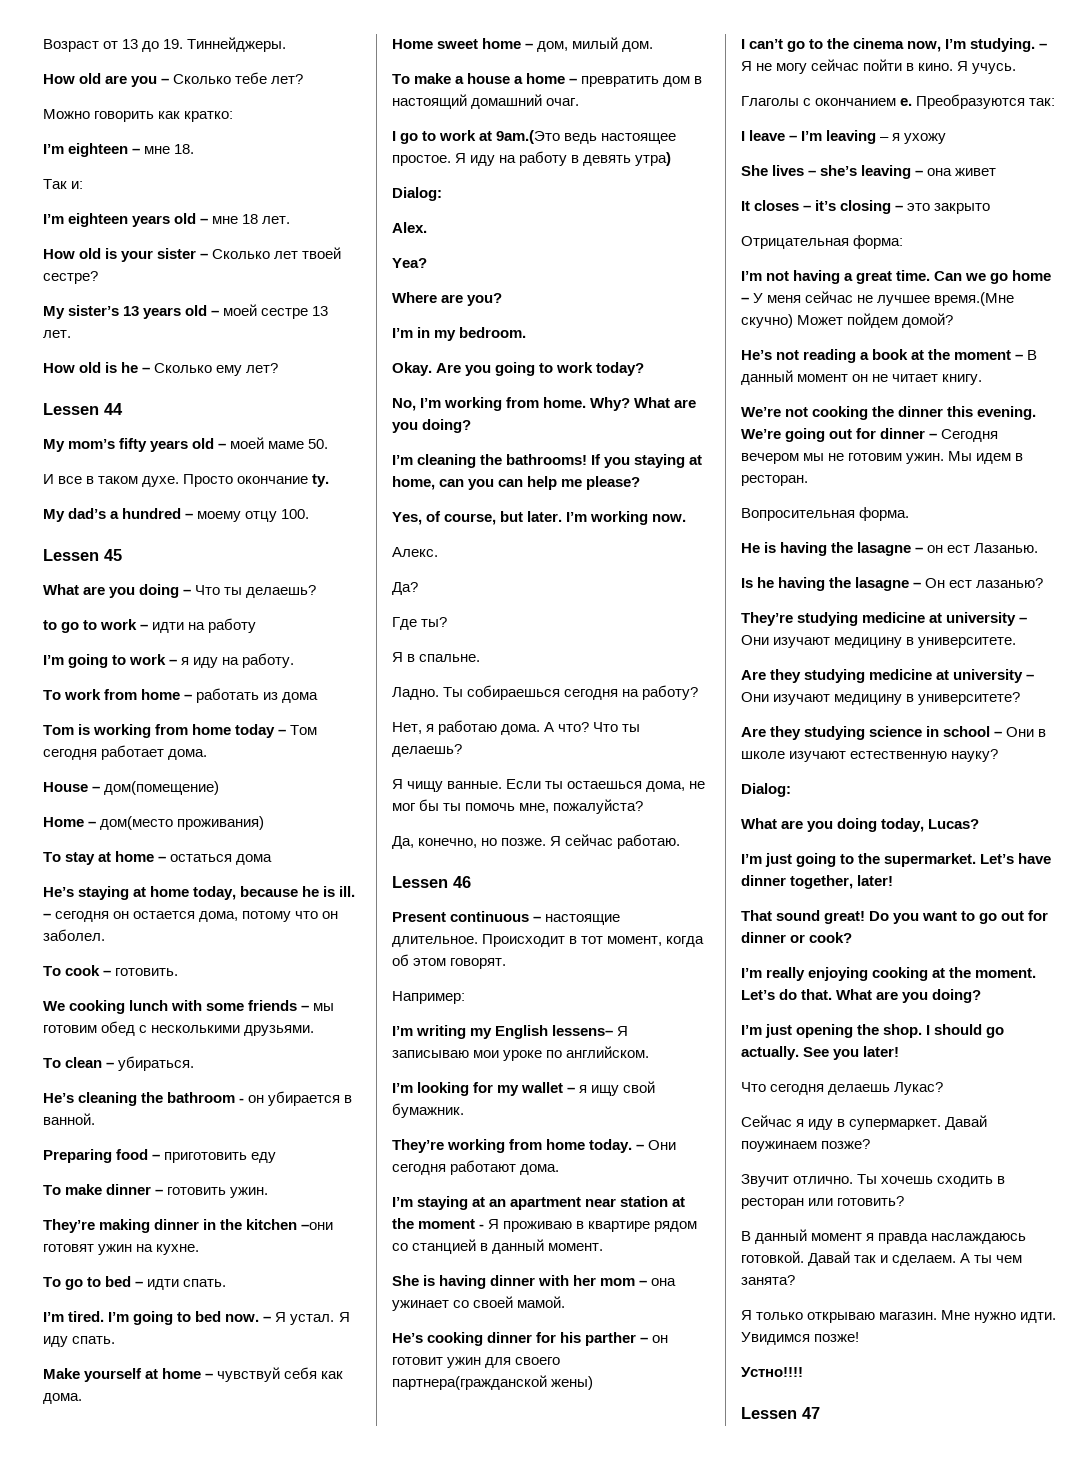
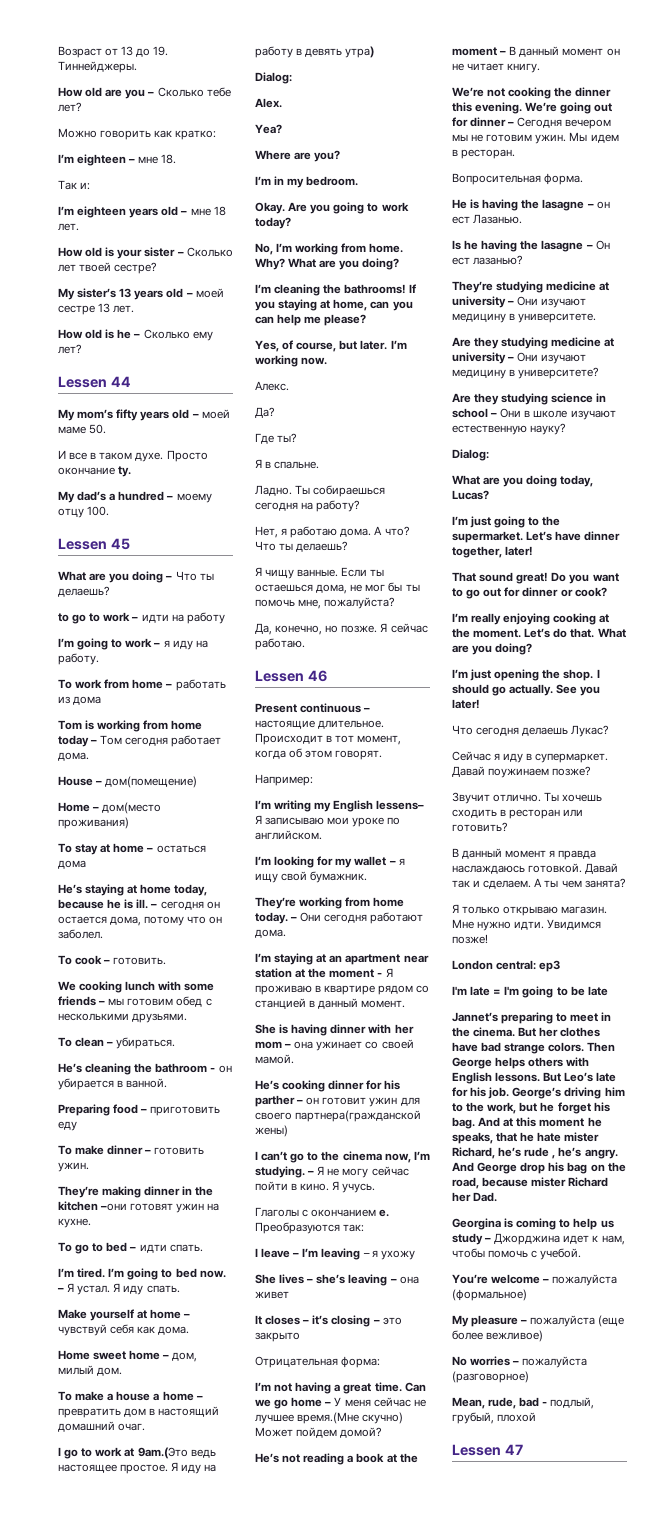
- Устно!!!!
+ London central: ep3
+ I'm late = I'm going to be late
+ Jannet’s preparing to meet in the cinema. But her clothes have bad strange colors. Then George helps others with English lessons. But Leo’s late for his job. George’s driving him to the work, but he forget his bag. And at this moment he speaks, that he hate mister Richard, he’s rude , he’s angry. And George drop his bag on the road, because mister Richard her Dad.
+ Georgina is coming to help us study – Джорджина идет к нам, чтобы помочь с учебой.
+ You’re welcome – пожалуйста (формальное)
+ My pleasure – пожалуйста (еще более вежливое)
+ No worries – пожалуйста (разговорное)
+ Mean, rude, bad - подлый, грубый, плохой

